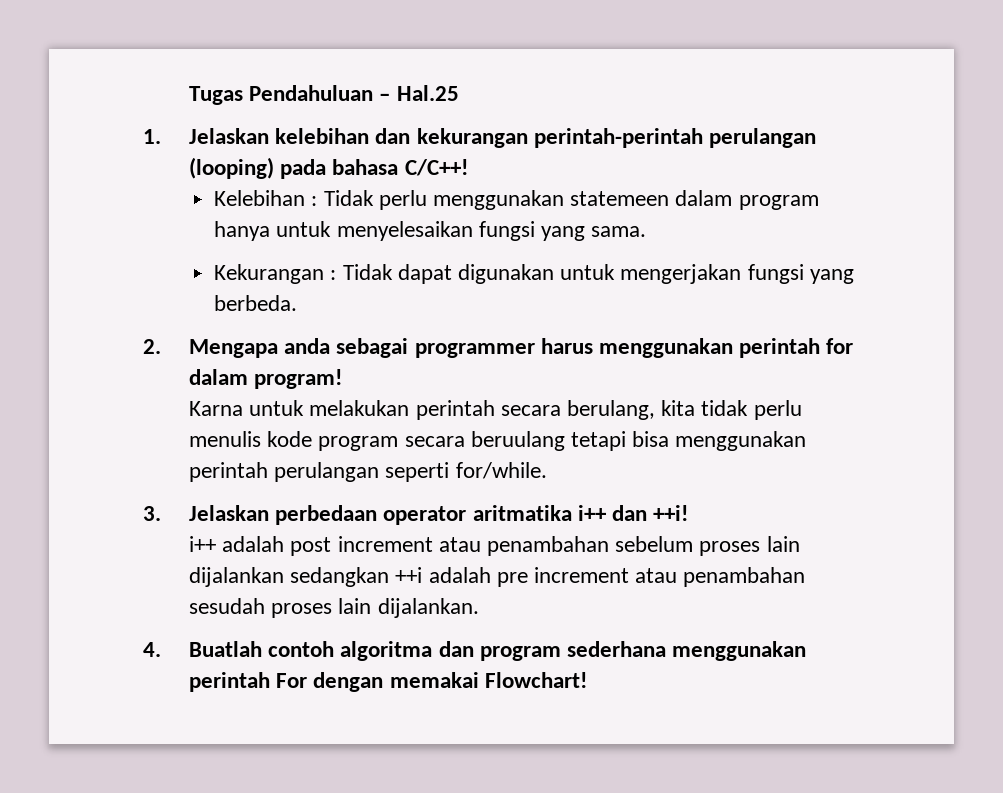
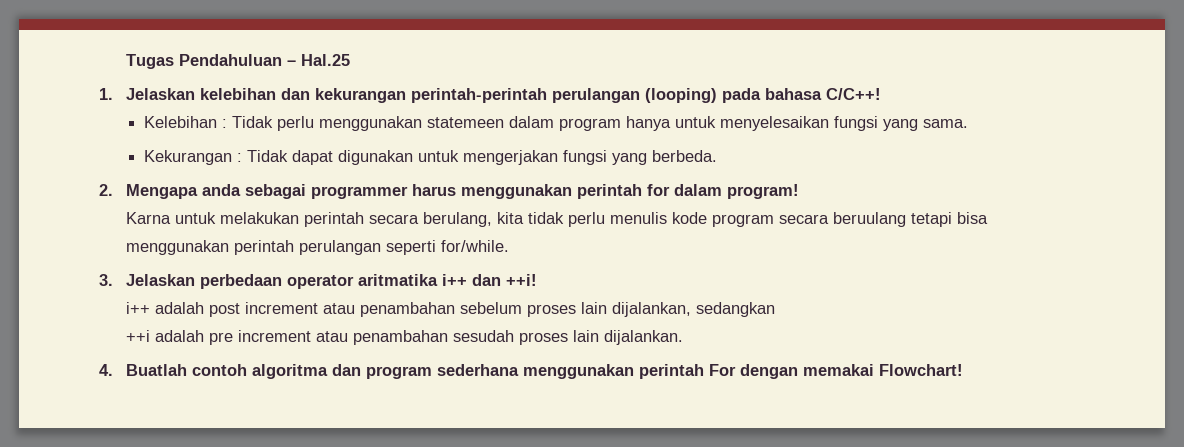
- i++ adalah post increment atau penambahan sebelum proses lain dijalankan sedangkan ++i adalah pre increment atau penambahan sesudah proses lain dijalankan.
+ i++ adalah post increment atau penambahan sebelum proses lain dijalankan, sedangkan
+ ++i adalah pre increment atau penambahan sesudah proses lain dijalankan.

